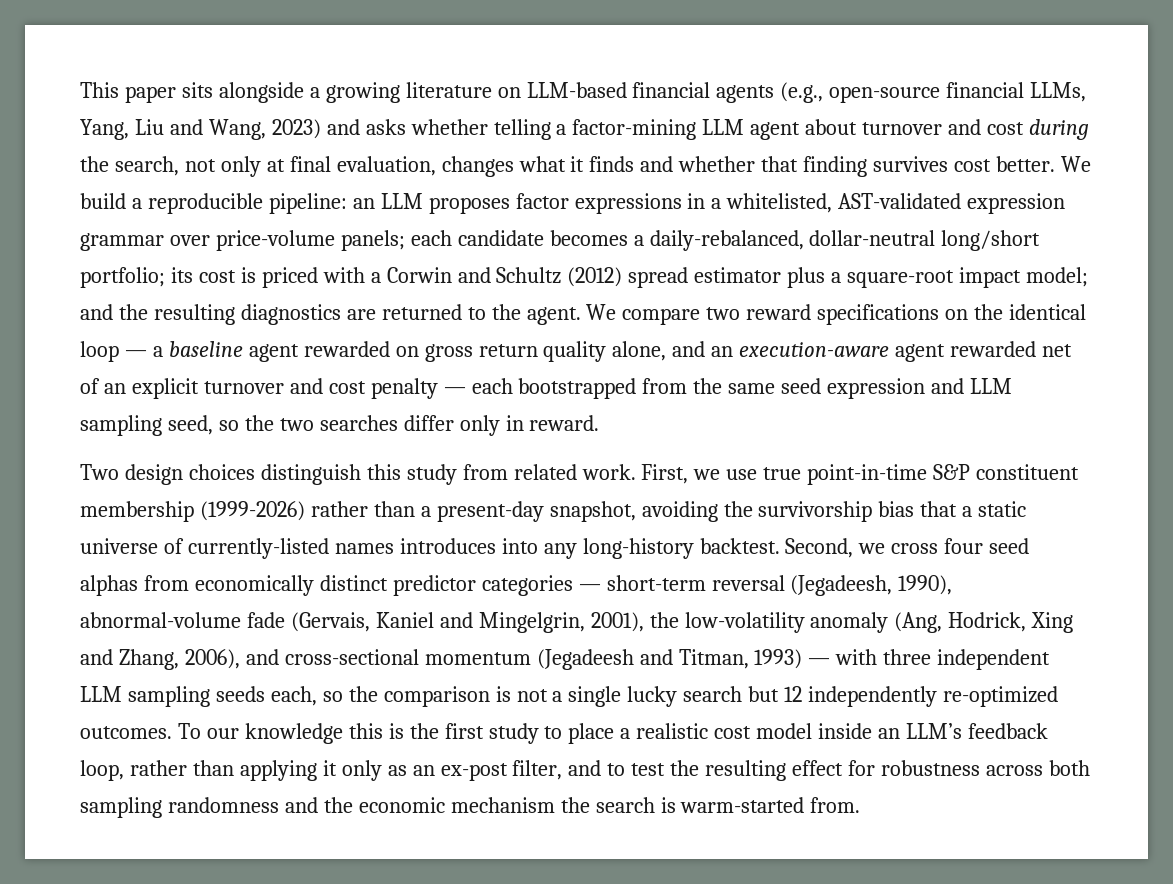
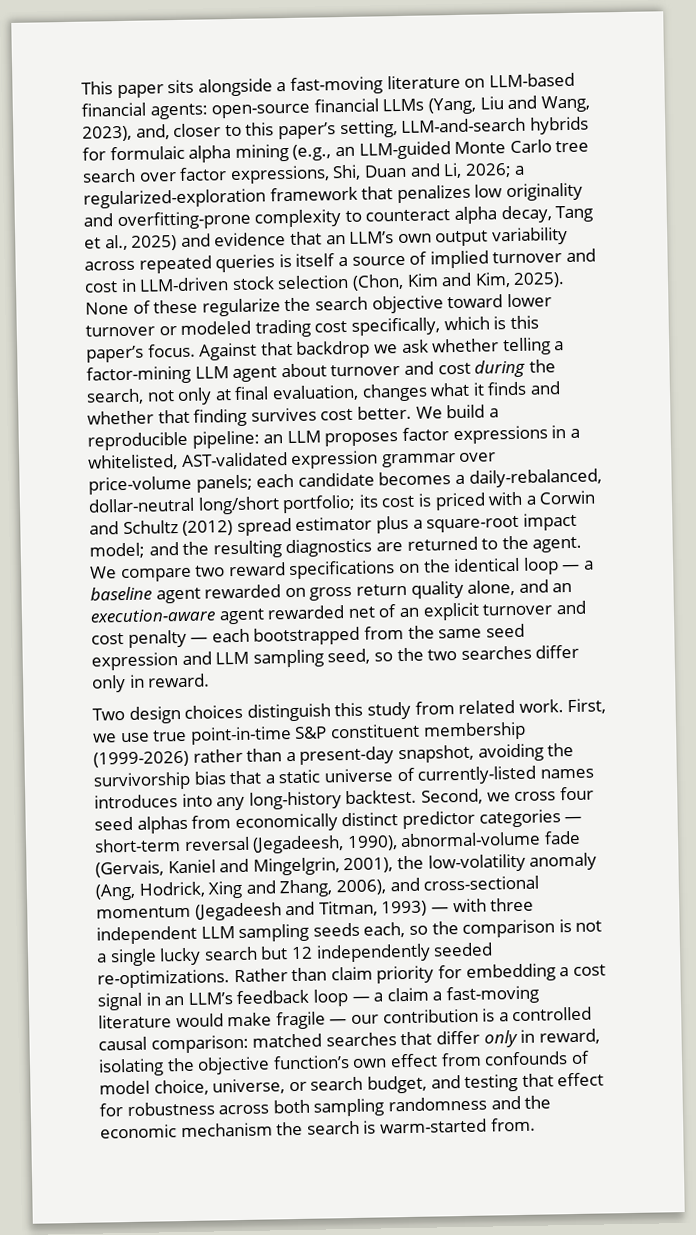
- This paper sits alongside a growing literature on LLM-based financial agents (e.g., open-source financial LLMs, Yang, Liu and Wang, 2023) and asks whether telling a factor-mining LLM agent about turnover and cost during the search, not only at final evaluation, changes what it finds and whether that finding survives cost better.
+ This paper sits alongside a fast-moving literature on LLM-based financial agents: open-source financial LLMs (Yang, Liu and Wang, 2023), and, closer to this paper’s setting, LLM-and-search hybrids for formulaic alpha mining (e.g., an LLM-guided Monte Carlo tree search over factor expressions, Shi, Duan and Li, 2026; a regularized-exploration framework that penalizes low originality and overfitting-prone complexity to counteract alpha decay, Tang et al., 2025) and evidence that an LLM’s own output variability across repeated queries is itself a source of implied turnover and cost in LLM-driven stock selection (Chon, Kim and Kim, 2025). None of these regularize the search objective toward lower turnover or modeled trading cost specifically, which is this paper’s focus. Against that backdrop we ask whether telling a factor-mining LLM agent about turnover and cost during the search, not only at final evaluation, changes what it finds and whether that finding survives cost better.
- Second, we cross four seed alphas from economically distinct predictor categories — short-term reversal (Jegadeesh, 1990), abnormal-volume fade (Gervais, Kaniel and Mingelgrin, 2001), the low-volatility anomaly (Ang, Hodrick, Xing and Zhang, 2006), and cross-sectional momentum (Jegadeesh and Titman, 1993) — with three independent LLM sampling seeds each, so the comparison is not a single lucky search but 12 independently re-optimized outcomes. To our knowledge this is the first study to place a realistic cost model inside an LLM’s feedback loop, rather than applying it only as an ex-post filter, and to test the resulting effect for robustness across both sampling randomness and the economic mechanism the search is warm-started from.
+ Second, we cross four seed alphas from economically distinct predictor categories — short-term reversal (Jegadeesh, 1990), abnormal-volume fade (Gervais, Kaniel and Mingelgrin, 2001), the low-volatility anomaly (Ang, Hodrick, Xing and Zhang, 2006), and cross-sectional momentum (Jegadeesh and Titman, 1993) — with three independent LLM sampling seeds each, so the comparison is not a single lucky search but 12 independently seeded re-optimizations. Rather than claim priority for embedding a cost signal in an LLM’s feedback loop — a claim a fast-moving literature would make fragile — our contribution is a controlled causal comparison: matched searches that differ only in reward, isolating the objective function’s own effect from confounds of model choice, universe, or search budget, and testing that effect for robustness across both sampling randomness and the economic mechanism the search is warm-started from.

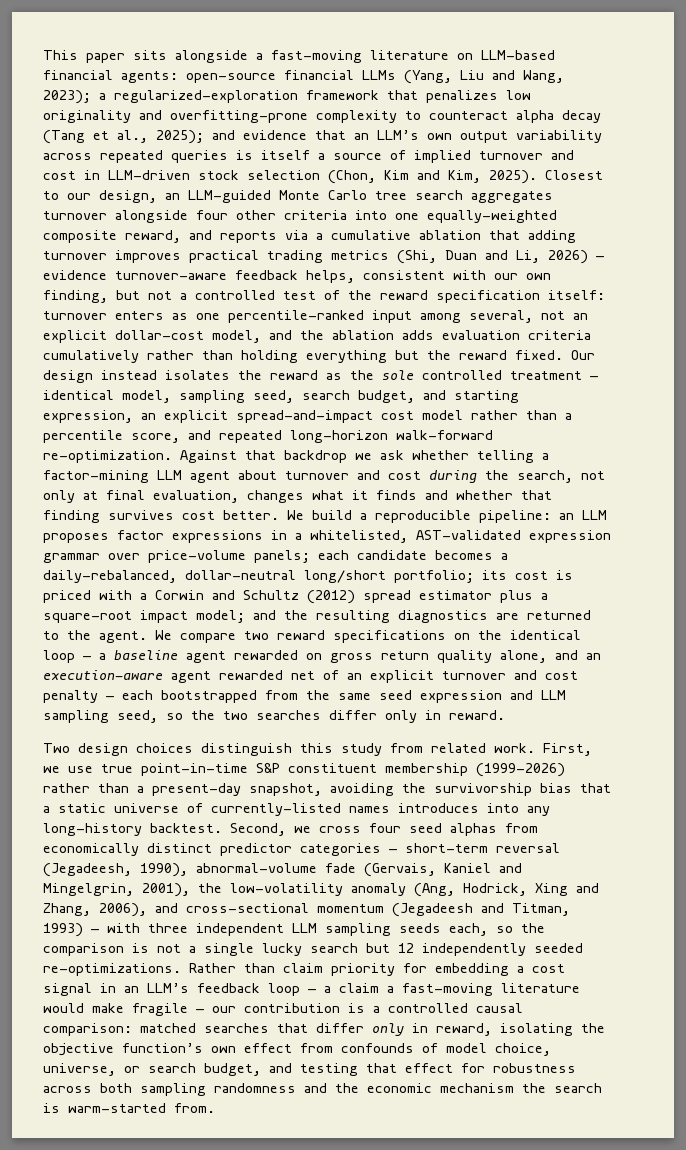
- open-source financial LLMs (Yang, Liu and Wang, 2023), and, closer to this paper’s setting, LLM-and-search hybrids for formulaic alpha mining (e.g., an LLM-guided Monte Carlo tree search over factor expressions, Shi, Duan and Li, 2026;
+ open-source financial LLMs (Yang, Liu and Wang, 2023);
- a regularized-exploration framework that penalizes low originality and overfitting-prone complexity to counteract alpha decay, Tang et al., 2025) and evidence that an LLM’s own output variability across repeated queries is itself a source of implied turnover and cost in LLM-driven stock selection (Chon, Kim and Kim, 2025).
+ a regularized-exploration framework that penalizes low originality and overfitting-prone complexity to counteract alpha decay (Tang et al., 2025); and evidence that an LLM’s own output variability across repeated queries is itself a source of implied turnover and cost in LLM-driven stock selection (Chon, Kim and Kim, 2025).
- None of these regularize the search objective toward lower turnover or modeled trading cost specifically, which is this paper’s focus.
+ Closest to our design, an LLM-guided Monte Carlo tree search aggregates turnover alongside four other criteria into one equally-weighted composite reward, and reports via a cumulative ablation that adding turnover improves practical trading metrics (Shi, Duan and Li, 2026) — evidence turnover-aware feedback helps, consistent with our own finding, but not a controlled test of the reward specification itself: turnover enters as one percentile-ranked input among several, not an explicit dollar-cost model, and the ablation adds evaluation criteria cumulatively rather than holding everything but the reward fixed. Our design instead isolates the reward as the sole controlled treatment — identical model, sampling seed, search budget, and starting expression, an explicit spread-and-impact cost model rather than a percentile score, and repeated long-horizon walk-forward re-optimization.

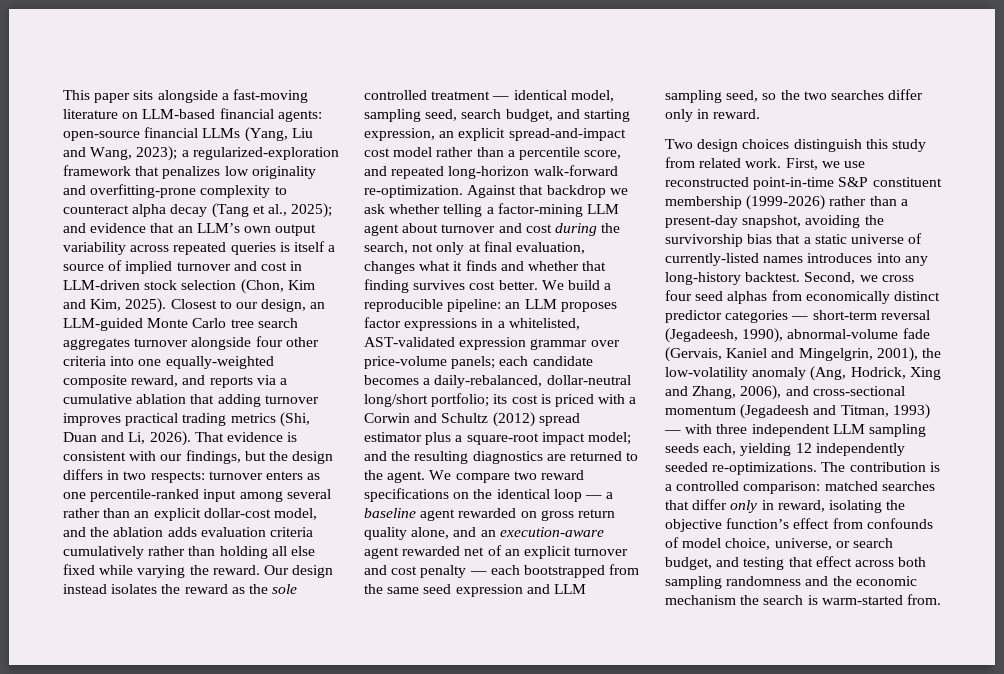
- Closest to our design, an LLM-guided Monte Carlo tree search aggregates turnover alongside four other criteria into one equally-weighted composite reward, and reports via a cumulative ablation that adding turnover improves practical trading metrics (Shi, Duan and Li, 2026) — evidence turnover-aware feedback helps, consistent with our own finding, but not a controlled test of the reward specification itself: turnover enters as one percentile-ranked input among several, not an explicit dollar-cost model, and the ablation adds evaluation criteria cumulatively rather than holding everything but the reward fixed.
+ Closest to our design, an LLM-guided Monte Carlo tree search aggregates turnover alongside four other criteria into one equally-weighted composite reward, and reports via a cumulative ablation that adding turnover improves practical trading metrics (Shi, Duan and Li, 2026). That evidence is consistent with our findings, but the design differs in two respects: turnover enters as one percentile-ranked input among several rather than an explicit dollar-cost model, and the ablation adds evaluation criteria cumulatively rather than holding all else fixed while varying the reward.
- First, we use true point-in-time S&P constituent membership (1999-2026) rather than a present-day snapshot, avoiding the survivorship bias that a static universe of currently-listed names introduces into any long-history backtest.
+ First, we use reconstructed point-in-time S&P constituent membership (1999-2026) rather than a present-day snapshot, avoiding the survivorship bias that a static universe of currently-listed names introduces into any long-history backtest.
- Second, we cross four seed alphas from economically distinct predictor categories — short-term reversal (Jegadeesh, 1990), abnormal-volume fade (Gervais, Kaniel and Mingelgrin, 2001), the low-volatility anomaly (Ang, Hodrick, Xing and Zhang, 2006), and cross-sectional momentum (Jegadeesh and Titman, 1993) — with three independent LLM sampling seeds each, so the comparison is not a single lucky search but 12 independently seeded re-optimizations. Rather than claim priority for embedding a cost signal in an LLM’s feedback loop — a claim a fast-moving literature would make fragile — our contribution is a controlled causal comparison:
+ Second, we cross four seed alphas from economically distinct predictor categories — short-term reversal (Jegadeesh, 1990), abnormal-volume fade (Gervais, Kaniel and Mingelgrin, 2001), the low-volatility anomaly (Ang, Hodrick, Xing and Zhang, 2006), and cross-sectional momentum (Jegadeesh and Titman, 1993) — with three independent LLM sampling seeds each, yielding 12 independently seeded re-optimizations. The contribution is a controlled comparison:
- matched searches that differ only in reward, isolating the objective function’s own effect from confounds of model choice, universe, or search budget, and testing that effect for robustness across both sampling randomness and the economic mechanism the search is warm-started from.
+ matched searches that differ only in reward, isolating the objective function’s effect from confounds of model choice, universe, or search budget, and testing that effect across both sampling randomness and the economic mechanism the search is warm-started from.

